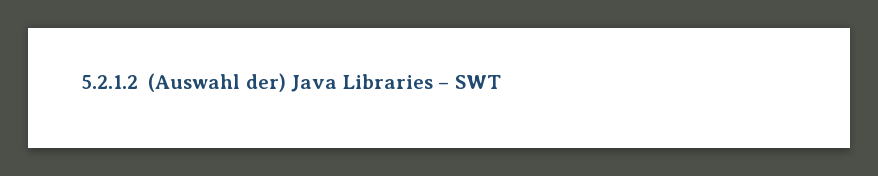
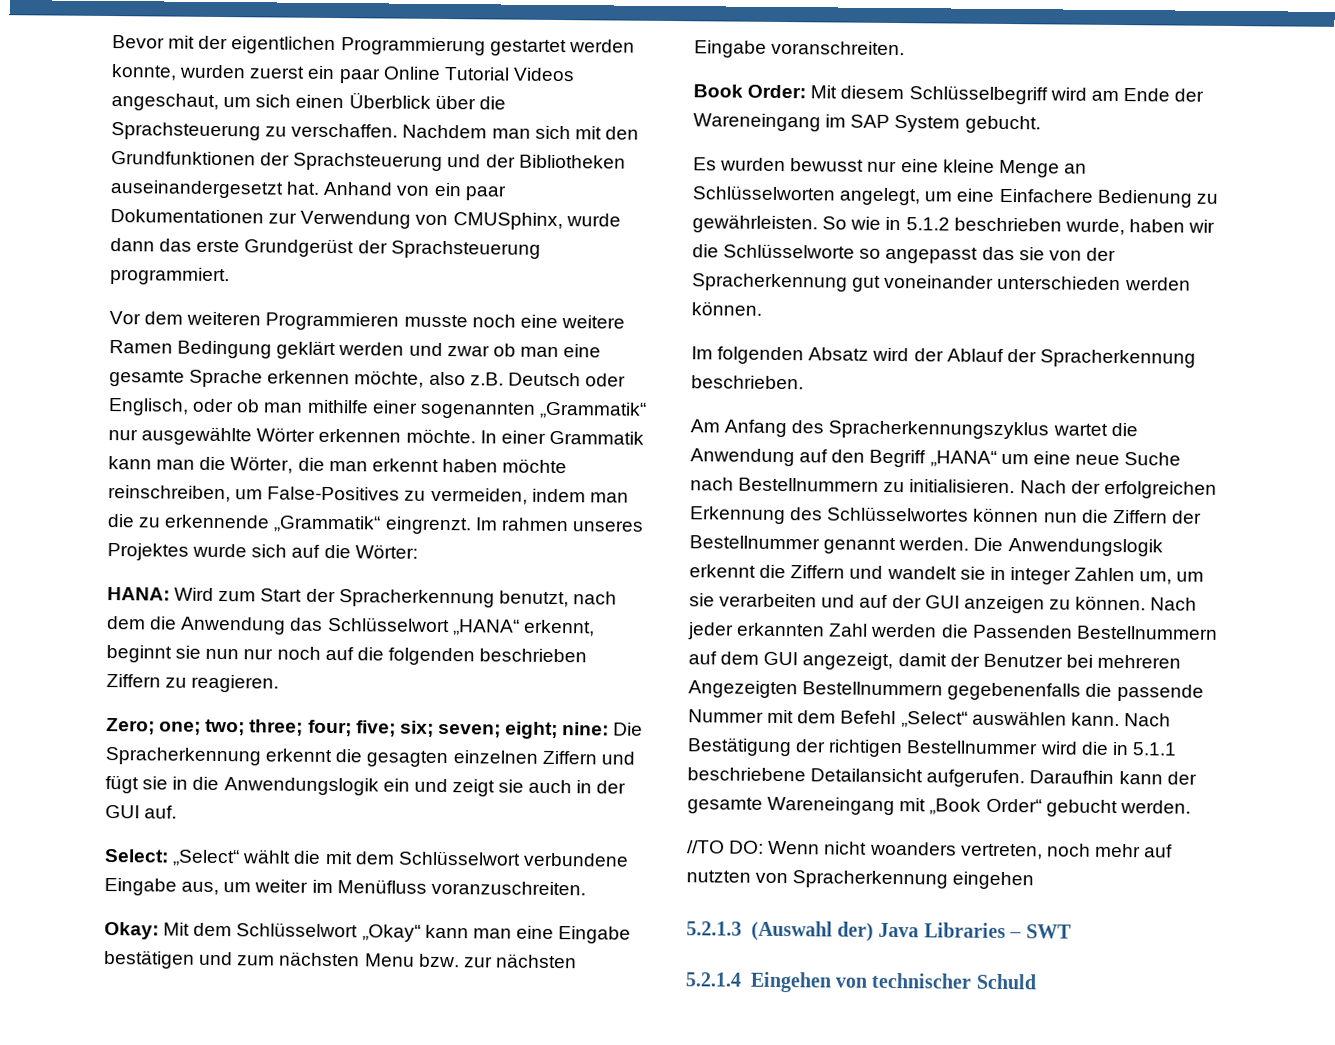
- 5.2.1.2 (Auswahl der) Java Libraries – SWT
+ Bevor mit der eigentlichen Programmierung gestartet werden konnte, wurden zuerst ein paar Online Tutorial Videos angeschaut, um sich einen Überblick über die Sprachsteuerung zu verschaffen. Nachdem man sich mit den Grundfunktionen der Sprachsteuerung und der Bibliotheken auseinandergesetzt hat. Anhand von ein paar Dokumentationen zur Verwendung von CMUSphinx, wurde dann das erste Grundgerüst der Sprachsteuerung programmiert.
+ Vor dem weiteren Programmieren musste noch eine weitere Ramen Bedingung geklärt werden und zwar ob man eine gesamte Sprache erkennen möchte, also z.B. Deutsch oder Englisch, oder ob man mithilfe einer sogenannten „Grammatik“ nur ausgewählte Wörter erkennen möchte. In einer Grammatik kann man die Wörter, die man erkennt haben möchte reinschreiben, um False-Positives zu vermeiden, indem man die zu erkennende „Grammatik“ eingrenzt. Im rahmen unseres Projektes wurde sich auf die Wörter:
+ HANA: Wird zum Start der Spracherkennung benutzt, nach dem die Anwendung das Schlüsselwort „HANA“ erkennt, beginnt sie nun nur noch auf die folgenden beschrieben Ziffern zu reagieren.
+ Zero; one; two; three; four; five; six; seven; eight; nine: Die Spracherkennung erkennt die gesagten einzelnen Ziffern und fügt sie in die Anwendungslogik ein und zeigt sie auch in der GUI auf.
+ Select: „Select“ wählt die mit dem Schlüsselwort verbundene Eingabe aus, um weiter im Menüfluss voranzuschreiten.
+ Okay: Mit dem Schlüsselwort „Okay“ kann man eine Eingabe bestätigen und zum nächsten Menu bzw. zur nächsten Eingabe voranschreiten.
+ Book Order: Mit diesem Schlüsselbegriff wird am Ende der Wareneingang im SAP System gebucht.
+ Es wurden bewusst nur eine kleine Menge an Schlüsselworten angelegt, um eine Einfachere Bedienung zu gewährleisten. So wie in 5.1.2 beschrieben wurde, haben wir die Schlüsselworte so angepasst das sie von der Spracherkennung gut voneinander unterschieden werden können.
+ Im folgenden Absatz wird der Ablauf der Spracherkennung beschrieben.
+ Am Anfang des Spracherkennungszyklus wartet die Anwendung auf den Begriff „HANA“ um eine neue Suche nach Bestellnummern zu initialisieren. Nach der erfolgreichen Erkennung des Schlüsselwortes können nun die Ziffern der Bestellnummer genannt werden. Die Anwendungslogik erkennt die Ziffern und wandelt sie in integer Zahlen um, um sie verarbeiten und auf der GUI anzeigen zu können. Nach jeder erkannten Zahl werden die Passenden Bestellnummern auf dem GUI angezeigt, damit der Benutzer bei mehreren Angezeigten Bestellnummern gegebenenfalls die passende Nummer mit dem Befehl „Select“ auswählen kann. Nach Bestätigung der richtigen Bestellnummer wird die in 5.1.1 beschriebene Detailansicht aufgerufen. Daraufhin kann der gesamte Wareneingang mit „Book Order“ gebucht werden.
+ //TO DO: Wenn nicht woanders vertreten, noch mehr auf nutzten von Spracherkennung eingehen
+ 5.2.1.3 (Auswahl der) Java Libraries – SWT
+ 5.2.1.4 Eingehen von technischer Schuld

